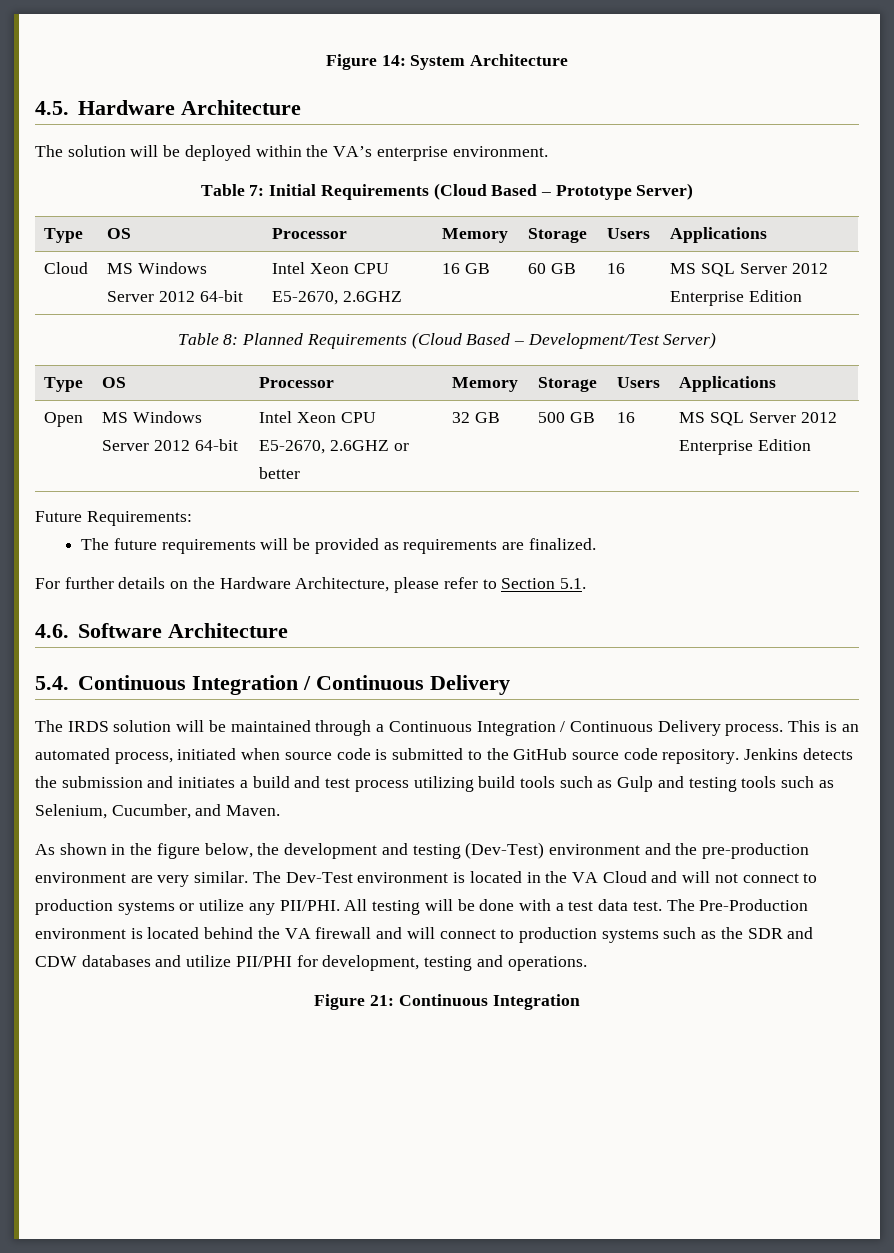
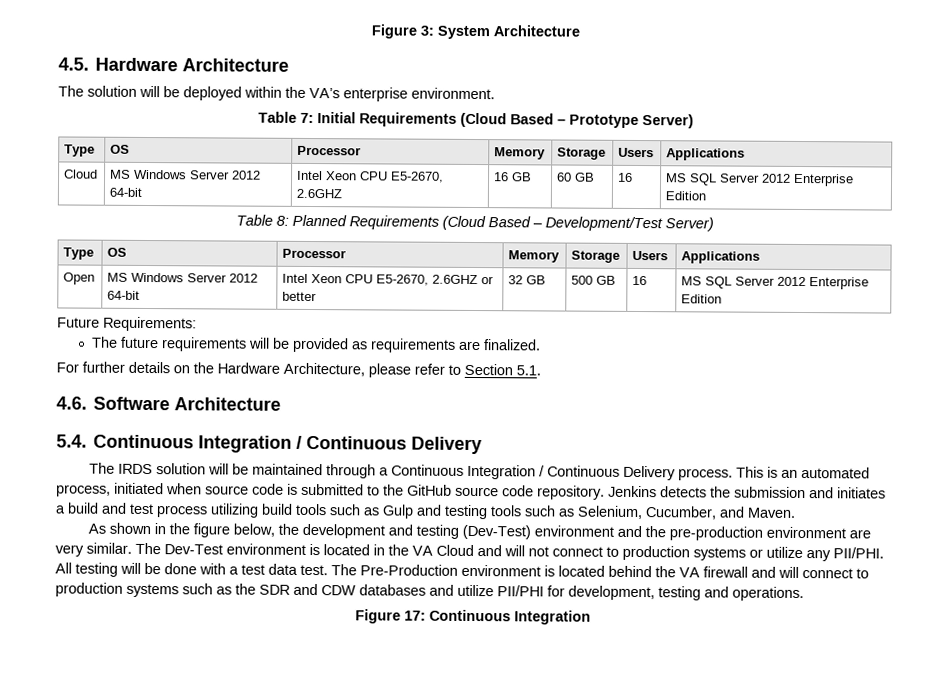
- Figure 14: System Architecture
+ Figure 3: System Architecture
- Figure 21: Continuous Integration
+ Figure 17: Continuous Integration

